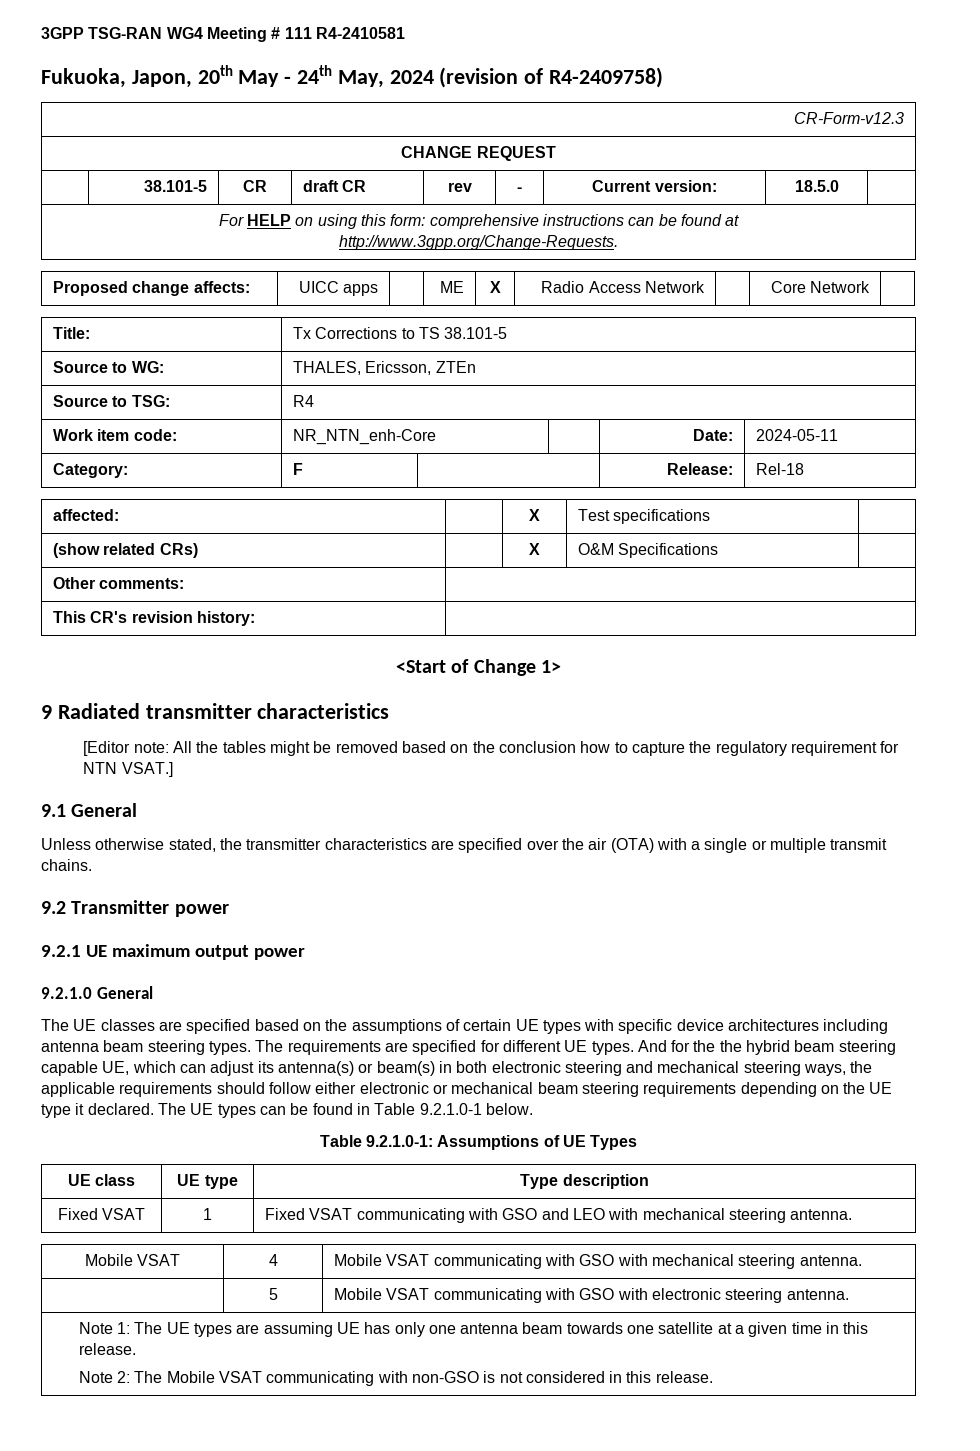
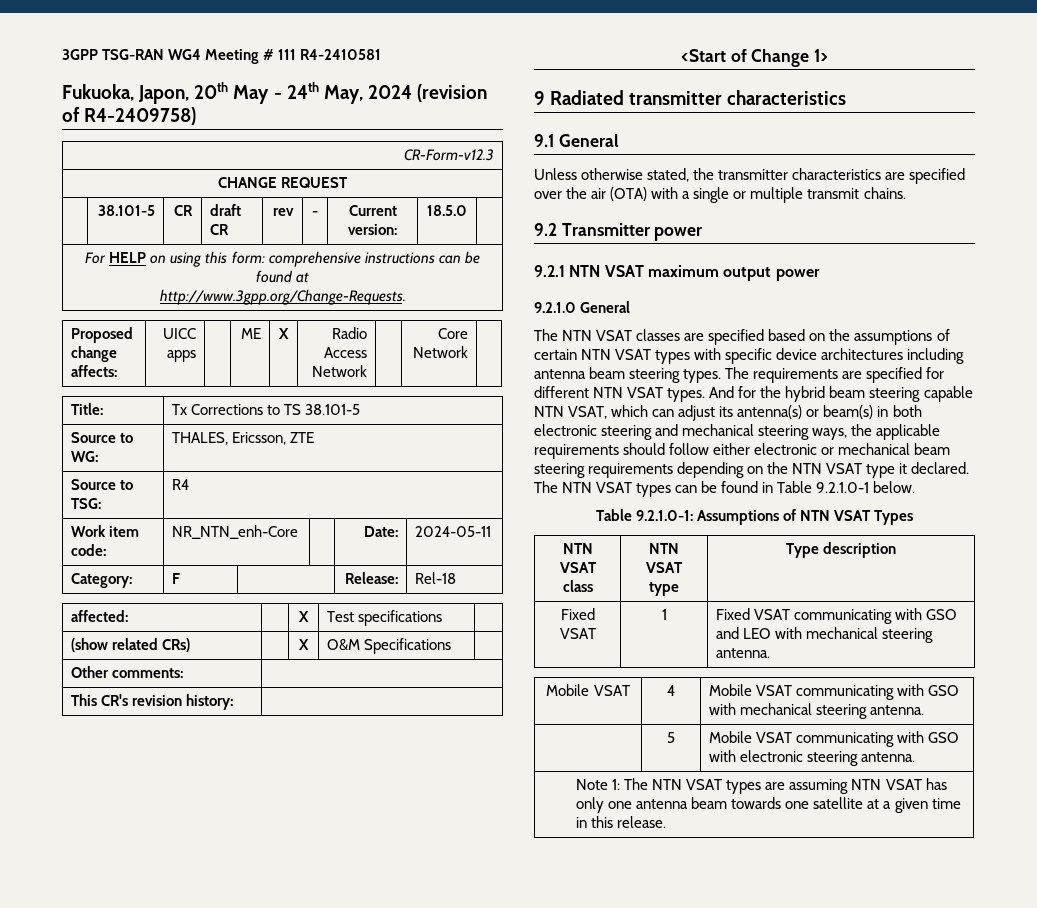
- Source to WG: | THALES, Ericsson, ZTEn
+ Source to WG: | THALES, Ericsson, ZTE
- [Editor note: All the tables might be removed based on the conclusion how to capture the regulatory requirement for NTN VSAT.]
- 9.2.1 UE maximum output power
+ 9.2.1 NTN VSAT maximum output power
- The UE classes are specified based on the assumptions of certain UE types with specific device architectures including antenna beam steering types.
+ The NTN VSAT classes are specified based on the assumptions of certain NTN VSAT types with specific device architectures including antenna beam steering types.
- The requirements are specified for different UE types.
+ The requirements are specified for different NTN VSAT types.
- And for the the hybrid beam steering capable UE, which can adjust its antenna(s) or beam(s) in both electronic steering and mechanical steering ways, the applicable requirements should follow either electronic or mechanical beam steering requirements depending on the UE type it declared.
+ And for the hybrid beam steering capable NTN VSAT, which can adjust its antenna(s) or beam(s) in both electronic steering and mechanical steering ways, the applicable requirements should follow either electronic or mechanical beam steering requirements depending on the NTN VSAT type it declared.
- The UE types can be found in Table 9.2.1.0-1 below.
+ The NTN VSAT types can be found in Table 9.2.1.0-1 below.
- Table 9.2.1.0-1: Assumptions of UE Types
+ Table 9.2.1.0-1: Assumptions of NTN VSAT Types
- UE class | UE type | Type description
+ NTN VSAT class | NTN VSAT type | Type description
- Note 1: The UE types are assuming UE has only one antenna beam towards one satellite at a given time in this release.
- Note 2: The Mobile VSAT communicating with non-GSO is not considered in this release.
+ Note 1: The NTN VSAT types are assuming NTN VSAT has only one antenna beam towards one satellite at a given time in this release.

